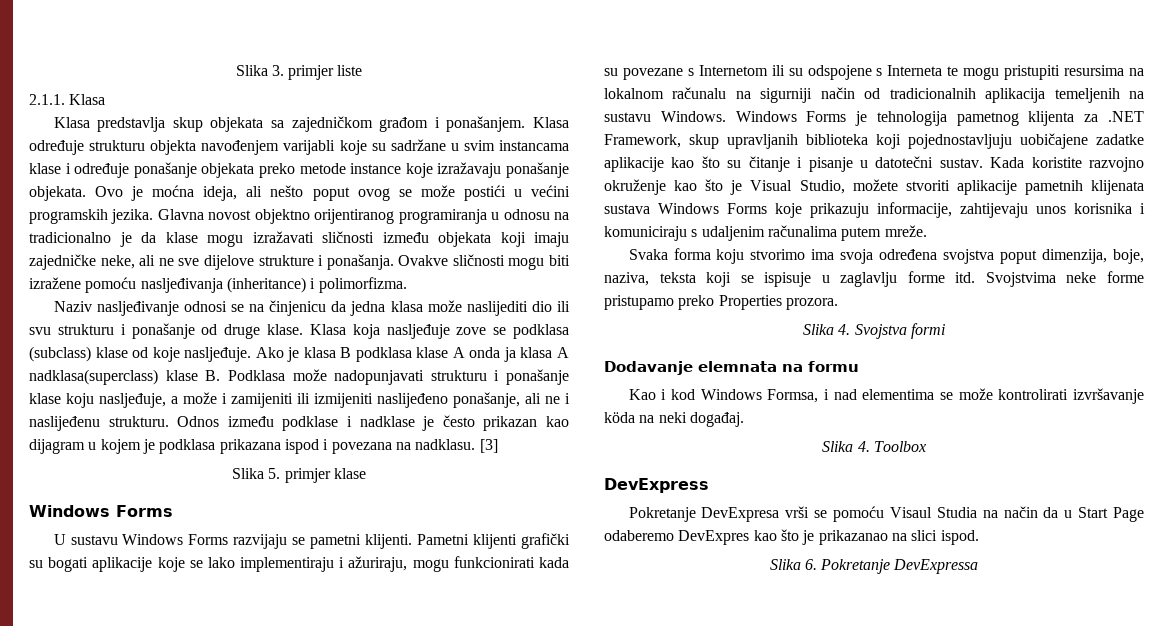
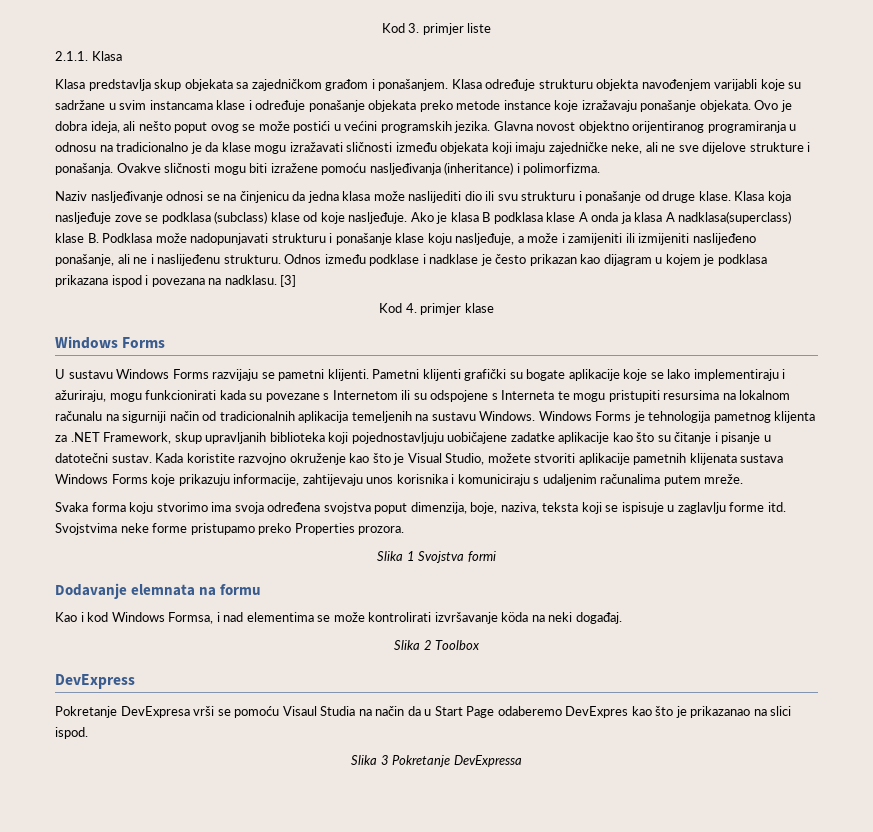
- Slika 3. primjer liste
+ Kod 3. primjer liste
- Ovo je moćna ideja, ali nešto poput ovog se može postići u većini programskih jezika.
+ Ovo je dobra ideja, ali nešto poput ovog se može postići u većini programskih jezika.
- Slika 5. primjer klase
+ Kod 4. primjer klase
- Pametni klijenti grafički su bogati aplikacije koje se lako implementiraju i ažuriraju, mogu funkcionirati kada su povezane s Internetom ili su odspojene s Interneta te mogu pristupiti resursima na lokalnom računalu na sigurniji način od tradicionalnih aplikacija temeljenih na sustavu Windows.
+ Pametni klijenti grafički su bogate aplikacije koje se lako implementiraju i ažuriraju, mogu funkcionirati kada su povezane s Internetom ili su odspojene s Interneta te mogu pristupiti resursima na lokalnom računalu na sigurniji način od tradicionalnih aplikacija temeljenih na sustavu Windows.
- Slika 4. Svojstva formi
+ Slika 1 Svojstva formi
- Slika 4. Toolbox
+ Slika 2 Toolbox
- Slika 6. Pokretanje DevExpressa
+ Slika 3 Pokretanje DevExpressa

